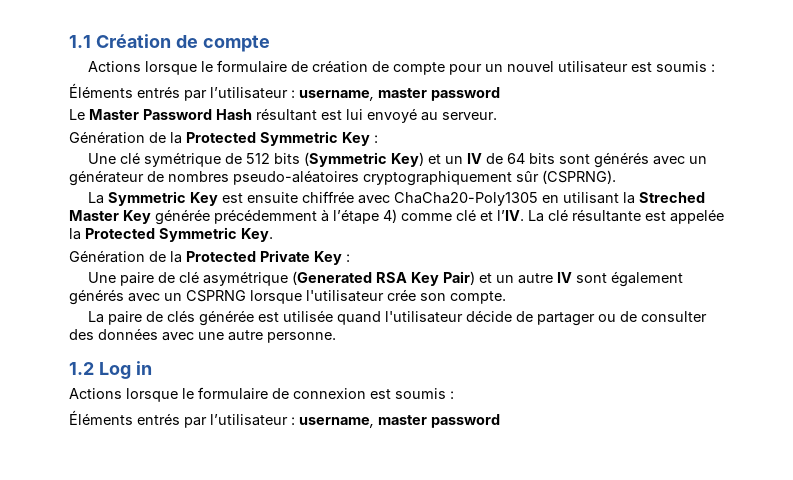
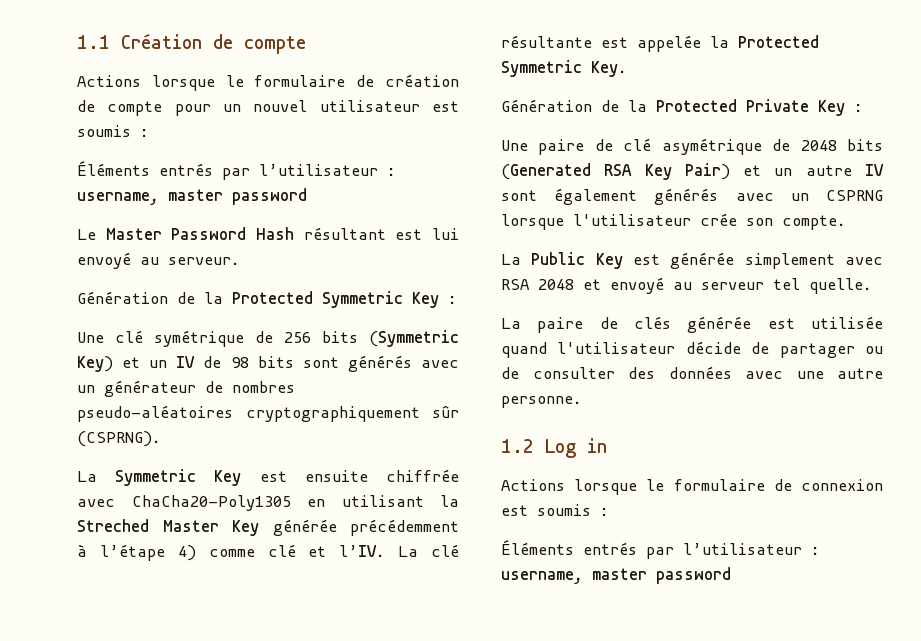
- Une clé symétrique de 512 bits (Symmetric Key) et un IV de 64 bits sont générés avec un générateur de nombres pseudo-aléatoires cryptographiquement sûr (CSPRNG).
+ Une clé symétrique de 256 bits (Symmetric Key) et un IV de 98 bits sont générés avec un générateur de nombres pseudo-aléatoires cryptographiquement sûr (CSPRNG).
- Une paire de clé asymétrique (Generated RSA Key Pair) et un autre IV sont également générés avec un CSPRNG lorsque l'utilisateur crée son compte.
+ Une paire de clé asymétrique de 2048 bits (Generated RSA Key Pair) et un autre IV sont également générés avec un CSPRNG lorsque l'utilisateur crée son compte.
+ La Public Key est générée simplement avec RSA 2048 et envoyé au serveur tel quelle.

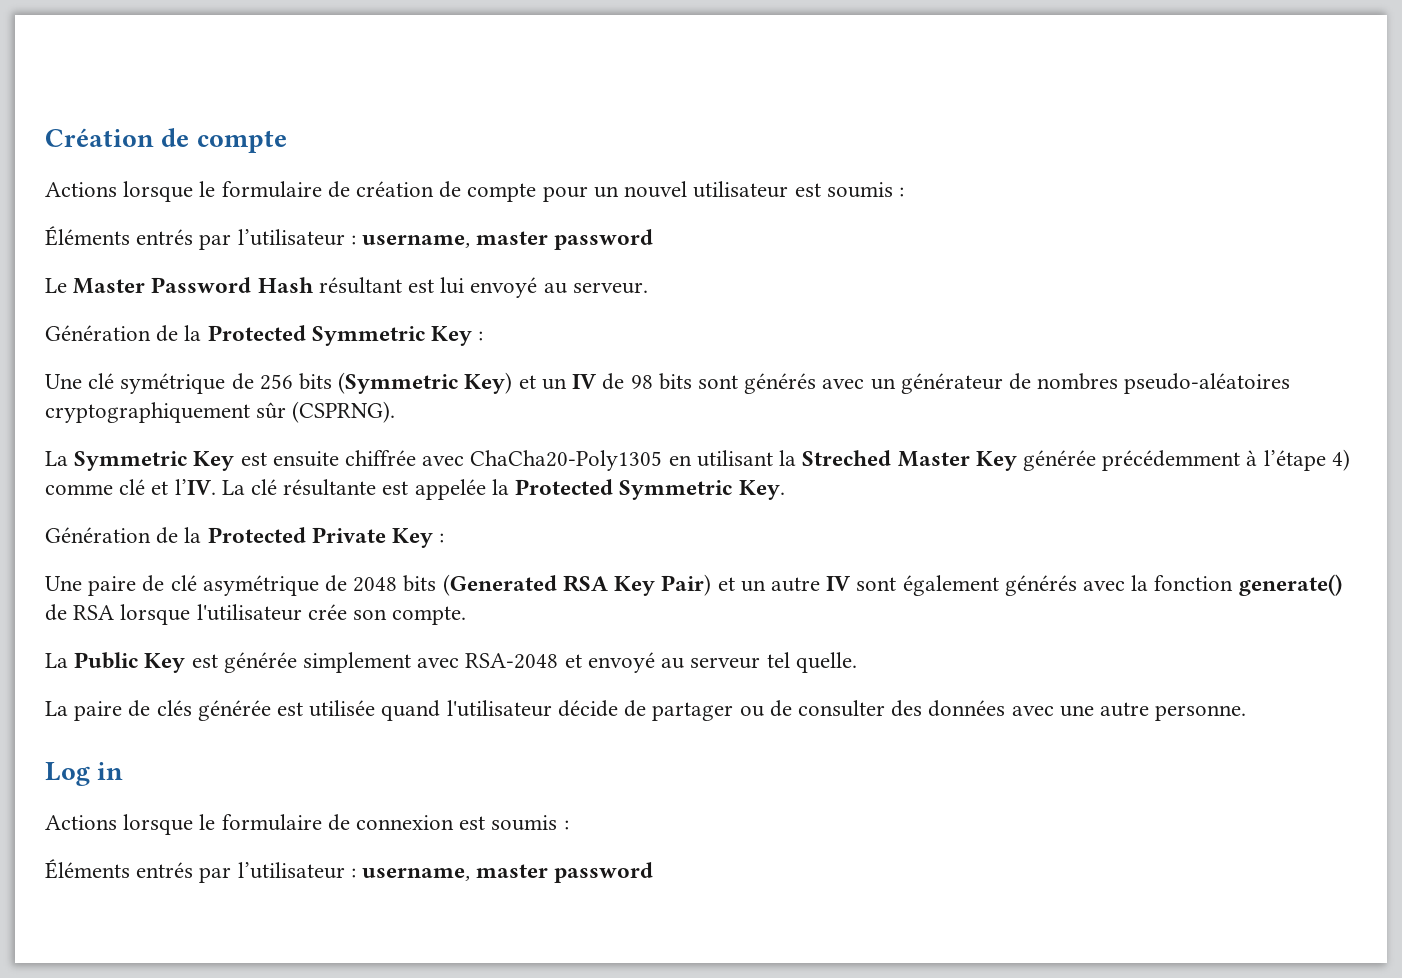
- 1.1 Création de compte
+ Création de compte
- Une paire de clé asymétrique de 2048 bits (Generated RSA Key Pair) et un autre IV sont également générés avec un CSPRNG lorsque l'utilisateur crée son compte.
+ Une paire de clé asymétrique de 2048 bits (Generated RSA Key Pair) et un autre IV sont également générés avec la fonction generate() de RSA lorsque l'utilisateur crée son compte.
- La Public Key est générée simplement avec RSA 2048 et envoyé au serveur tel quelle.
+ La Public Key est générée simplement avec RSA-2048 et envoyé au serveur tel quelle.
- 1.2 Log in
+ Log in

